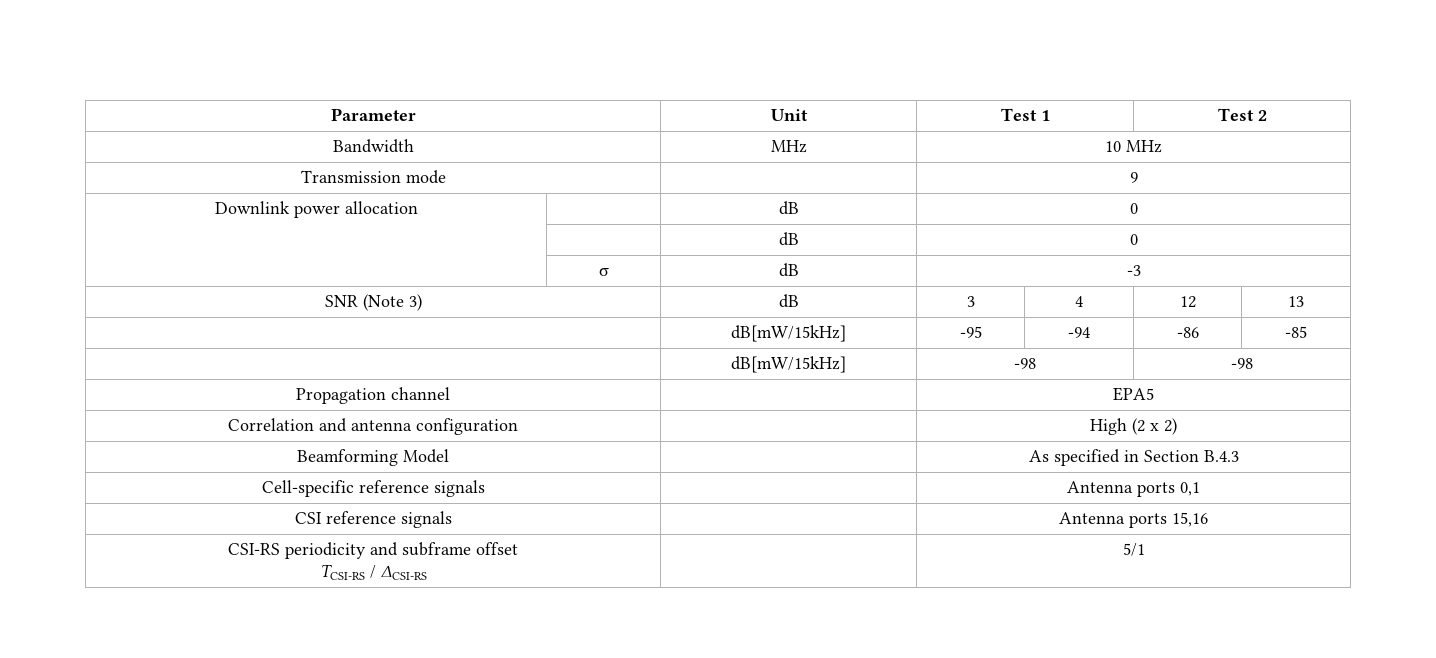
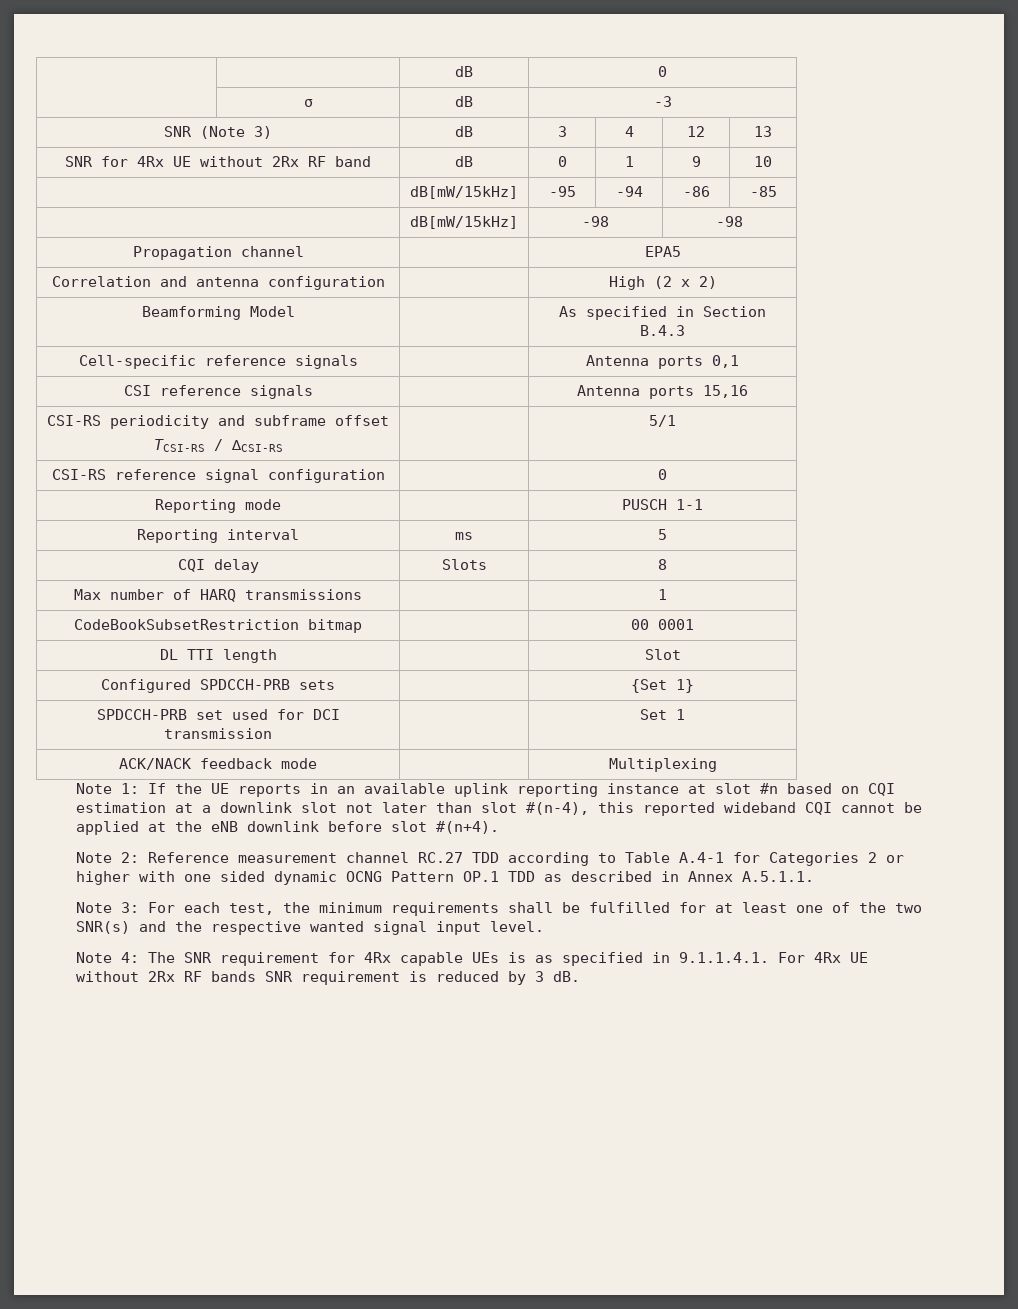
- Parameter | Unit | Test 1 | Test 2
- Bandwidth | MHz | 10 MHz
- Transmission mode | | 9
- Downlink power allocation | | dB | 0
+ SNR for 4Rx UE without 2Rx RF band | dB | 0 | 1 | 9 | 10
+ CSI-RS reference signal configuration | | 0
+ Reporting mode | | PUSCH 1-1
+ Reporting interval | ms | 5
+ CQI delay | Slots | 8
+ Max number of HARQ transmissions | | 1
+ CodeBookSubsetRestriction bitmap | | 00 0001
+ DL TTI length | | Slot
+ Configured SPDCCH-PRB sets | | {Set 1}
+ SPDCCH-PRB set used for DCI transmission | | Set 1
+ ACK/NACK feedback mode | | Multiplexing
+ Note 1: If the UE reports in an available uplink reporting instance at slot #n based on CQI estimation at a downlink slot not later than slot #(n-4), this reported wideband CQI cannot be applied at the eNB downlink before slot #(n+4).
+ Note 2: Reference measurement channel RC.27 TDD according to Table A.4-1 for Categories 2 or higher with one sided dynamic OCNG Pattern OP.1 TDD as described in Annex A.5.1.1.
+ Note 3: For each test, the minimum requirements shall be fulfilled for at least one of the two SNR(s) and the respective wanted signal input level.
+ Note 4: The SNR requirement for 4Rx capable UEs is as specified in 9.1.1.4.1. For 4Rx UE without 2Rx RF bands SNR requirement is reduced by 3 dB.

